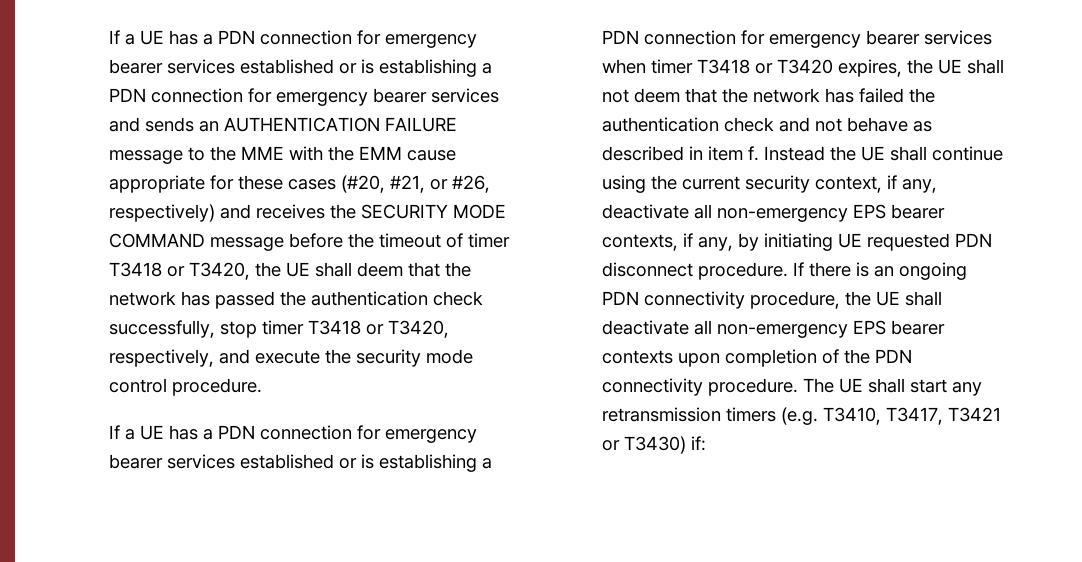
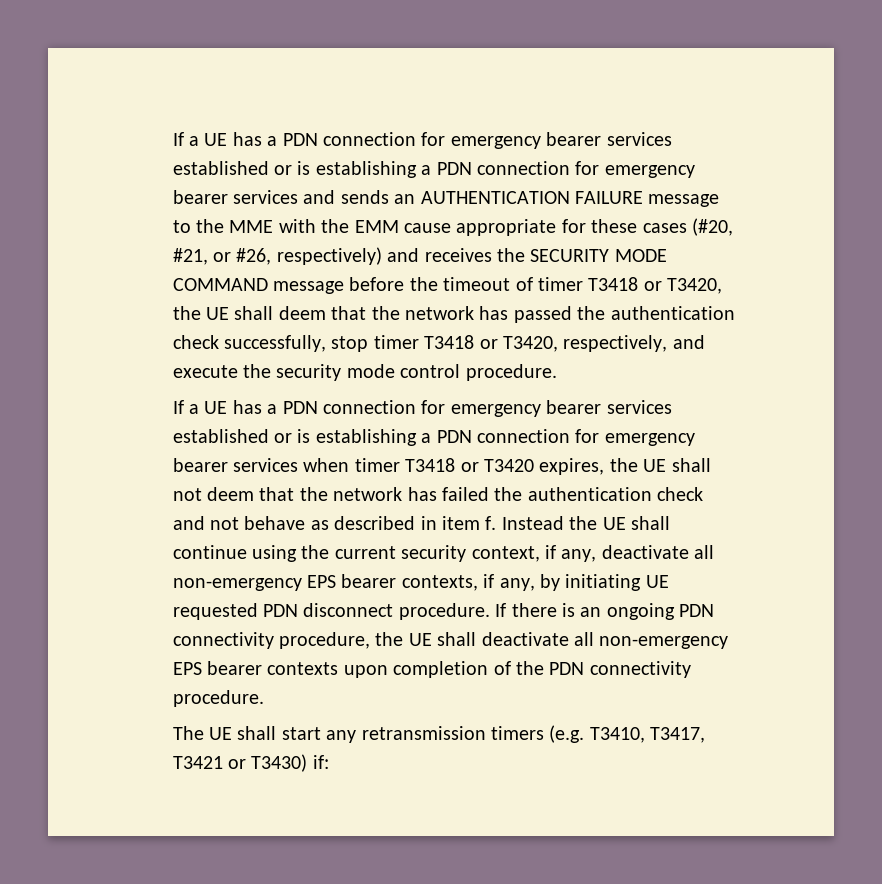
- If there is an ongoing PDN connectivity procedure, the UE shall deactivate all non-emergency EPS bearer contexts upon completion of the PDN connectivity procedure. The UE shall start any retransmission timers (e.g. T3410, T3417, T3421 or T3430) if:
+ If there is an ongoing PDN connectivity procedure, the UE shall deactivate all non-emergency EPS bearer contexts upon completion of the PDN connectivity procedure.
+ The UE shall start any retransmission timers (e.g. T3410, T3417, T3421 or T3430) if:

